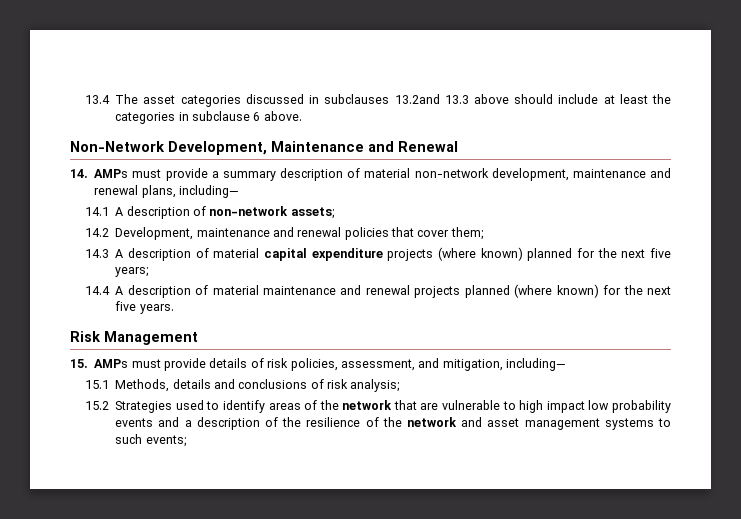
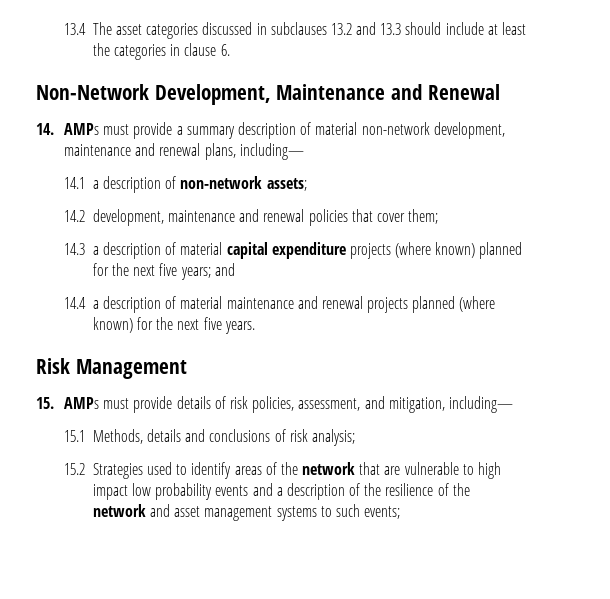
- 13.4 The asset categories discussed in subclauses 13.2and 13.3 above should include at least the categories in subclause 6 above.
+ 13.4 The asset categories discussed in subclauses 13.2 and 13.3 should include at least the categories in clause 6.
- 14.1 A description of non-network assets;
+ 14.1 a description of non-network assets;
- 14.2 Development, maintenance and renewal policies that cover them;
+ 14.2 development, maintenance and renewal policies that cover them;
- 14.3 A description of material capital expenditure projects (where known) planned for the next five years;
+ 14.3 a description of material capital expenditure projects (where known) planned for the next five years; and
- 14.4 A description of material maintenance and renewal projects planned (where known) for the next five years.
+ 14.4 a description of material maintenance and renewal projects planned (where known) for the next five years.

